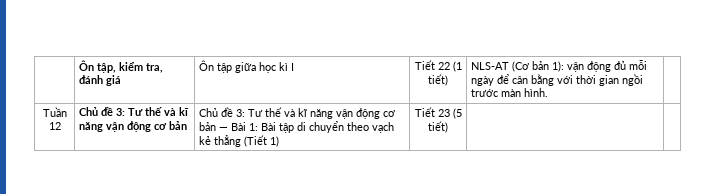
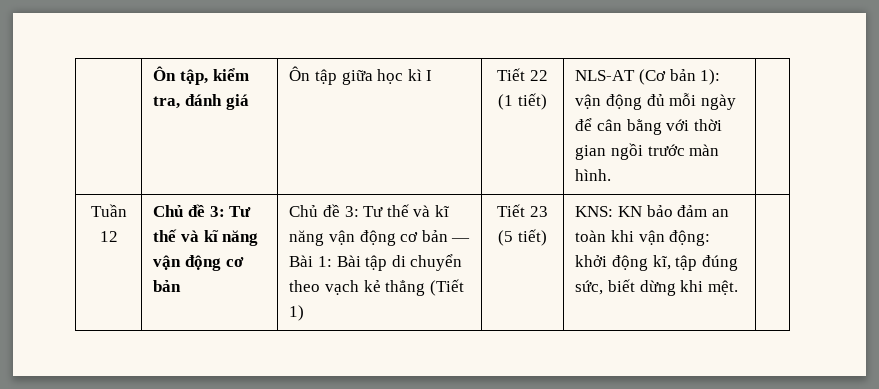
+ KNS: KN bảo đảm an toàn khi vận động: khởi động kĩ, tập đúng sức, biết dừng khi mệt.

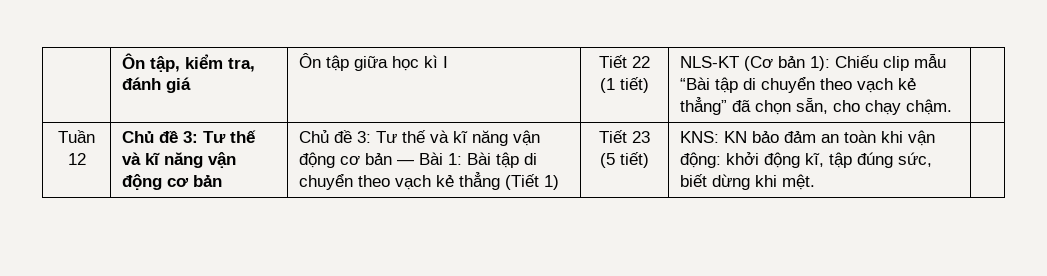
- | Ôn tập, kiểm tra, đánh giá | Ôn tập giữa học kì I | Tiết 22 (1 tiết) | NLS-AT (Cơ bản 1): vận động đủ mỗi ngày để cân bằng với thời gian ngồi trước màn hình. |
+ | Ôn tập, kiểm tra, đánh giá | Ôn tập giữa học kì I | Tiết 22 (1 tiết) | NLS-KT (Cơ bản 1): Chiếu clip mẫu “Bài tập di chuyển theo vạch kẻ thẳng” đã chọn sẵn, cho chạy chậm. |

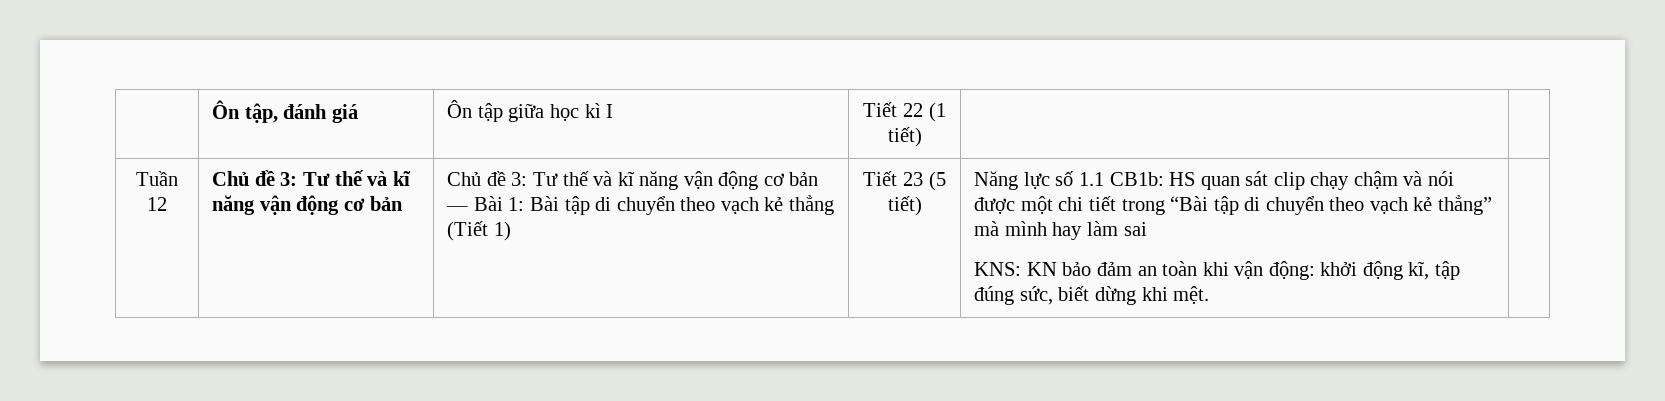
- | Ôn tập, kiểm tra, đánh giá | Ôn tập giữa học kì I | Tiết 22 (1 tiết) | NLS-KT (Cơ bản 1): Chiếu clip mẫu “Bài tập di chuyển theo vạch kẻ thẳng” đã chọn sẵn, cho chạy chậm. |
+ | Ôn tập, đánh giá | Ôn tập giữa học kì I | Tiết 22 (1 tiết) | |
+ Năng lực số 1.1 CB1b: HS quan sát clip chạy chậm và nói được một chi tiết trong “Bài tập di chuyển theo vạch kẻ thẳng” mà mình hay làm sai

